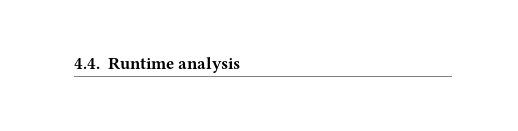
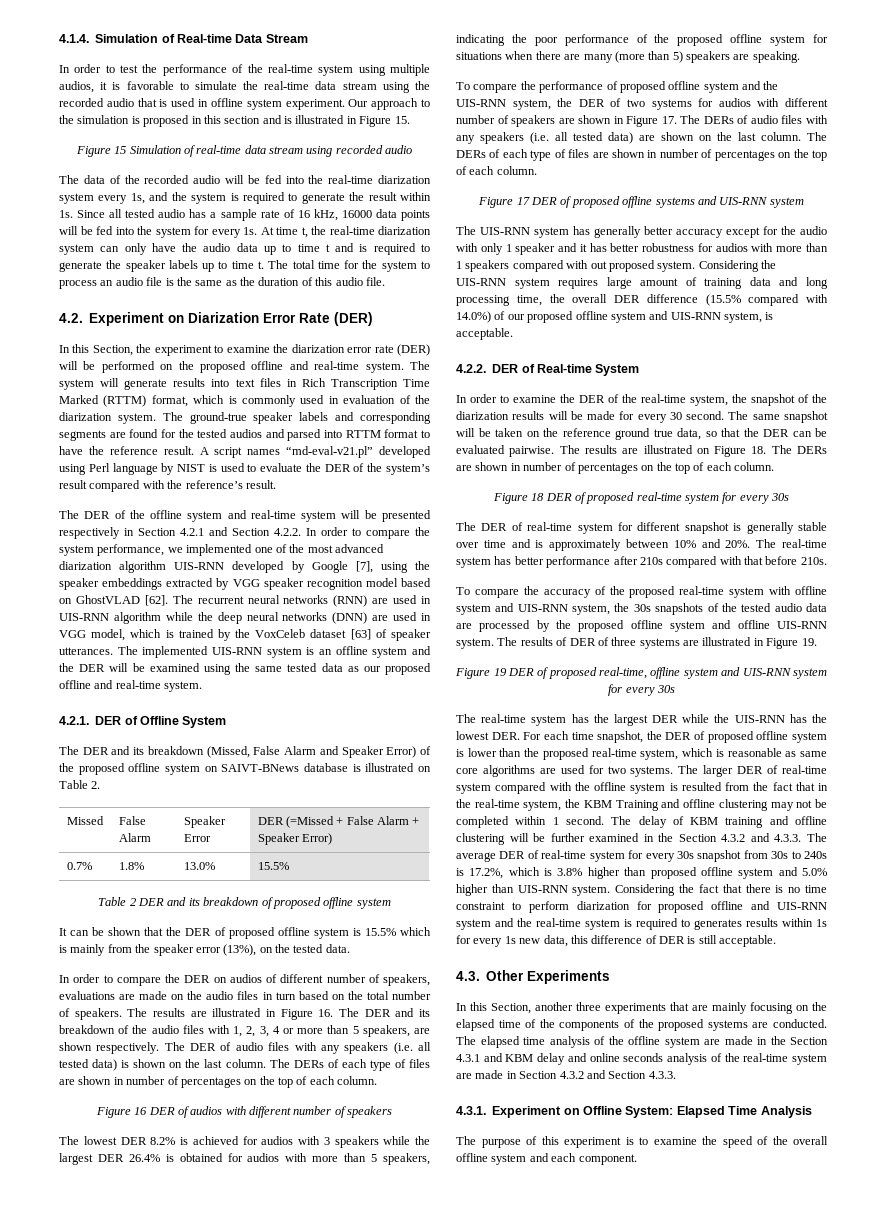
- 4.4. Runtime analysis
+ 4.1.4. Simulation of Real-time Data Stream
+ In order to test the performance of the real-time system using multiple audios, it is favorable to simulate the real-time data stream using the recorded audio that is used in offline system experiment. Our approach to the simulation is proposed in this section and is illustrated in Figure 15.
+ Figure 15 Simulation of real-time data stream using recorded audio
+ The data of the recorded audio will be fed into the real-time diarization system every 1s, and the system is required to generate the result within 1s. Since all tested audio has a sample rate of 16 kHz, 16000 data points will be fed into the system for every 1s. At time t, the real-time diarization system can only have the audio data up to time t and is required to generate the speaker labels up to time t. The total time for the system to process an audio file is the same as the duration of this audio file.
+ 4.2. Experiment on Diarization Error Rate (DER)
+ In this Section, the experiment to examine the diarization error rate (DER) will be performed on the proposed offline and real-time system. The system will generate results into text files in Rich Transcription Time Marked (RTTM) format, which is commonly used in evaluation of the diarization system. The ground-true speaker labels and corresponding segments are found for the tested audios and parsed into RTTM format to have the reference result. A script names “md-eval-v21.pl” developed using Perl language by NIST is used to evaluate the DER of the system’s result compared with the reference’s result.
+ The DER of the offline system and real-time system will be presented respectively in Section 4.2.1 and Section 4.2.2. In order to compare the system performance, we implemented one of the most advanced diarization algorithm UIS-RNN developed by Google [7], using the speaker embeddings extracted by VGG speaker recognition model based on GhostVLAD [62]. The recurrent neural networks (RNN) are used in UIS-RNN algorithm while the deep neural networks (DNN) are used in VGG model, which is trained by the VoxCeleb dataset [63] of speaker utterances. The implemented UIS-RNN system is an offline system and the DER will be examined using the same tested data as our proposed offline and real-time system.
+ 4.2.1. DER of Offline System
+ The DER and its breakdown (Missed, False Alarm and Speaker Error) of the proposed offline system on SAIVT-BNews database is illustrated on Table 2.
+ Missed | False Alarm | Speaker Error | DER (=Missed + False Alarm + Speaker Error)
+ 0.7% | 1.8% | 13.0% | 15.5%
+ Table 2 DER and its breakdown of proposed offline system
+ It can be shown that the DER of proposed offline system is 15.5% which is mainly from the speaker error (13%), on the tested data.
+ In order to compare the DER on audios of different number of speakers, evaluations are made on the audio files in turn based on the total number of speakers. The results are illustrated in Figure 16. The DER and its breakdown of the audio files with 1, 2, 3, 4 or more than 5 speakers, are shown respectively. The DER of audio files with any speakers (i.e. all tested data) is shown on the last column. The DERs of each type of files are shown in number of percentages on the top of each column.
+ Figure 16 DER of audios with different number of speakers
+ The lowest DER 8.2% is achieved for audios with 3 speakers while the largest DER 26.4% is obtained for audios with more than 5 speakers, indicating the poor performance of the proposed offline system for situations when there are many (more than 5) speakers are speaking.
+ To compare the performance of proposed offline system and the UIS-RNN system, the DER of two systems for audios with different number of speakers are shown in Figure 17. The DERs of audio files with any speakers (i.e. all tested data) are shown on the last column. The DERs of each type of files are shown in number of percentages on the top of each column.
+ Figure 17 DER of proposed offline systems and UIS-RNN system
+ The UIS-RNN system has generally better accuracy except for the audio with only 1 speaker and it has better robustness for audios with more than 1 speakers compared with out proposed system. Considering the UIS-RNN system requires large amount of training data and long processing time, the overall DER difference (15.5% compared with 14.0%) of our proposed offline system and UIS-RNN system, is acceptable.
+ 4.2.2. DER of Real-time System
+ In order to examine the DER of the real-time system, the snapshot of the diarization results will be made for every 30 second. The same snapshot will be taken on the reference ground true data, so that the DER can be evaluated pairwise. The results are illustrated on Figure 18. The DERs are shown in number of percentages on the top of each column.
+ Figure 18 DER of proposed real-time system for every 30s
+ The DER of real-time system for different snapshot is generally stable over time and is approximately between 10% and 20%. The real-time system has better performance after 210s compared with that before 210s.
+ To compare the accuracy of the proposed real-time system with offline system and UIS-RNN system, the 30s snapshots of the tested audio data are processed by the proposed offline system and offline UIS-RNN system. The results of DER of three systems are illustrated in Figure 19.
+ Figure 19 DER of proposed real-time, offline system and UIS-RNN system for every 30s
+ The real-time system has the largest DER while the UIS-RNN has the lowest DER. For each time snapshot, the DER of proposed offline system is lower than the proposed real-time system, which is reasonable as same core algorithms are used for two systems. The larger DER of real-time system compared with the offline system is resulted from the fact that in the real-time system, the KBM Training and offline clustering may not be completed within 1 second. The delay of KBM training and offline clustering will be further examined in the Section 4.3.2 and 4.3.3. The average DER of real-time system for every 30s snapshot from 30s to 240s is 17.2%, which is 3.8% higher than proposed offline system and 5.0% higher than UIS-RNN system. Considering the fact that there is no time constraint to perform diarization for proposed offline and UIS-RNN system and the real-time system is required to generates results within 1s for every 1s new data, this difference of DER is still acceptable.
+ 4.3. Other Experiments
+ In this Section, another three experiments that are mainly focusing on the elapsed time of the components of the proposed systems are conducted. The elapsed time analysis of the offline system are made in the Section 4.3.1 and KBM delay and online seconds analysis of the real-time system are made in Section 4.3.2 and Section 4.3.3.
+ 4.3.1. Experiment on Offline System: Elapsed Time Analysis
+ The purpose of this experiment is to examine the speed of the overall offline system and each component.

